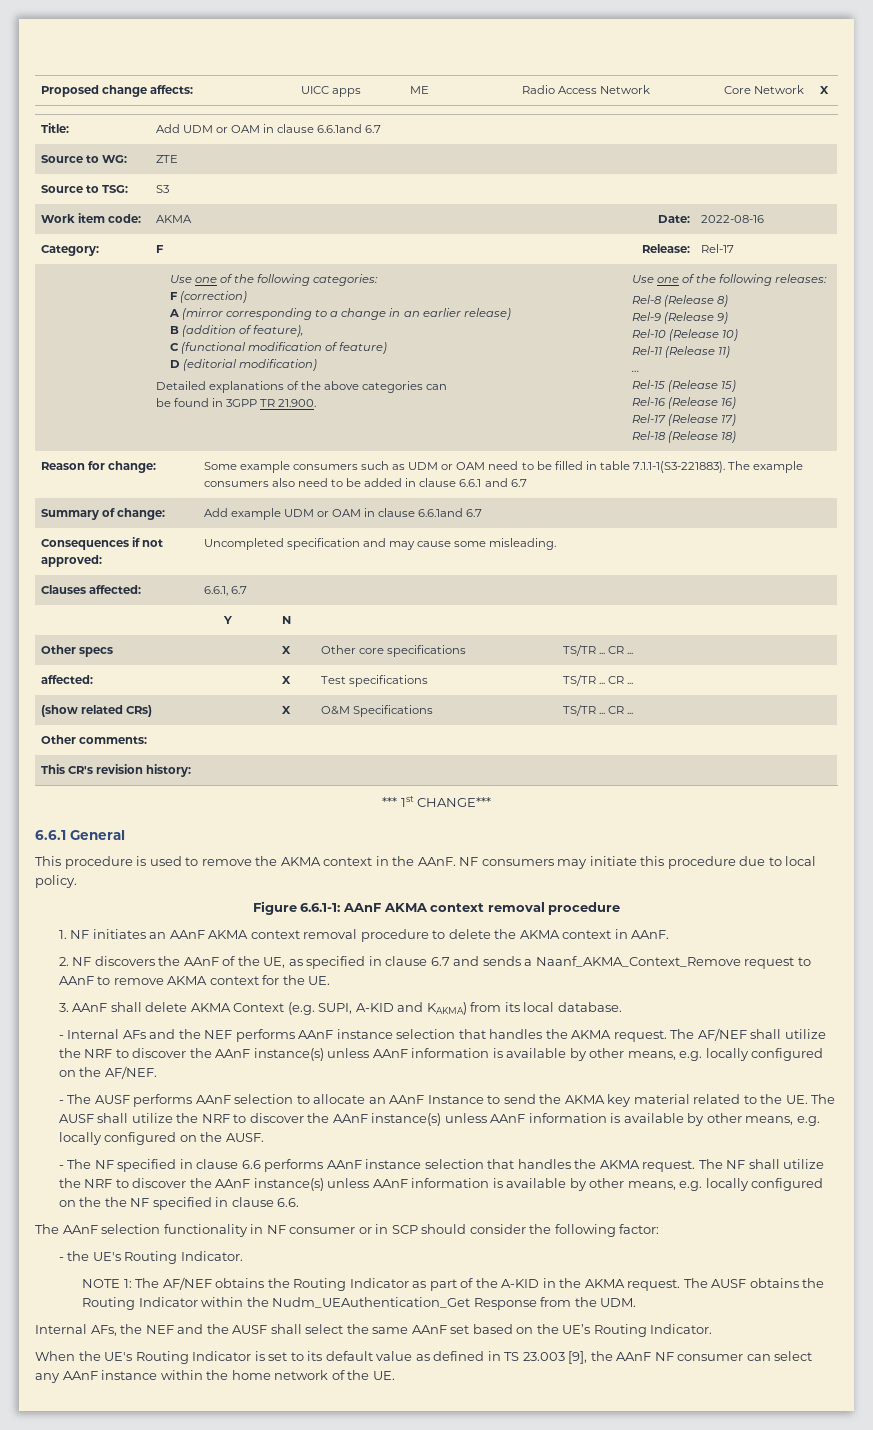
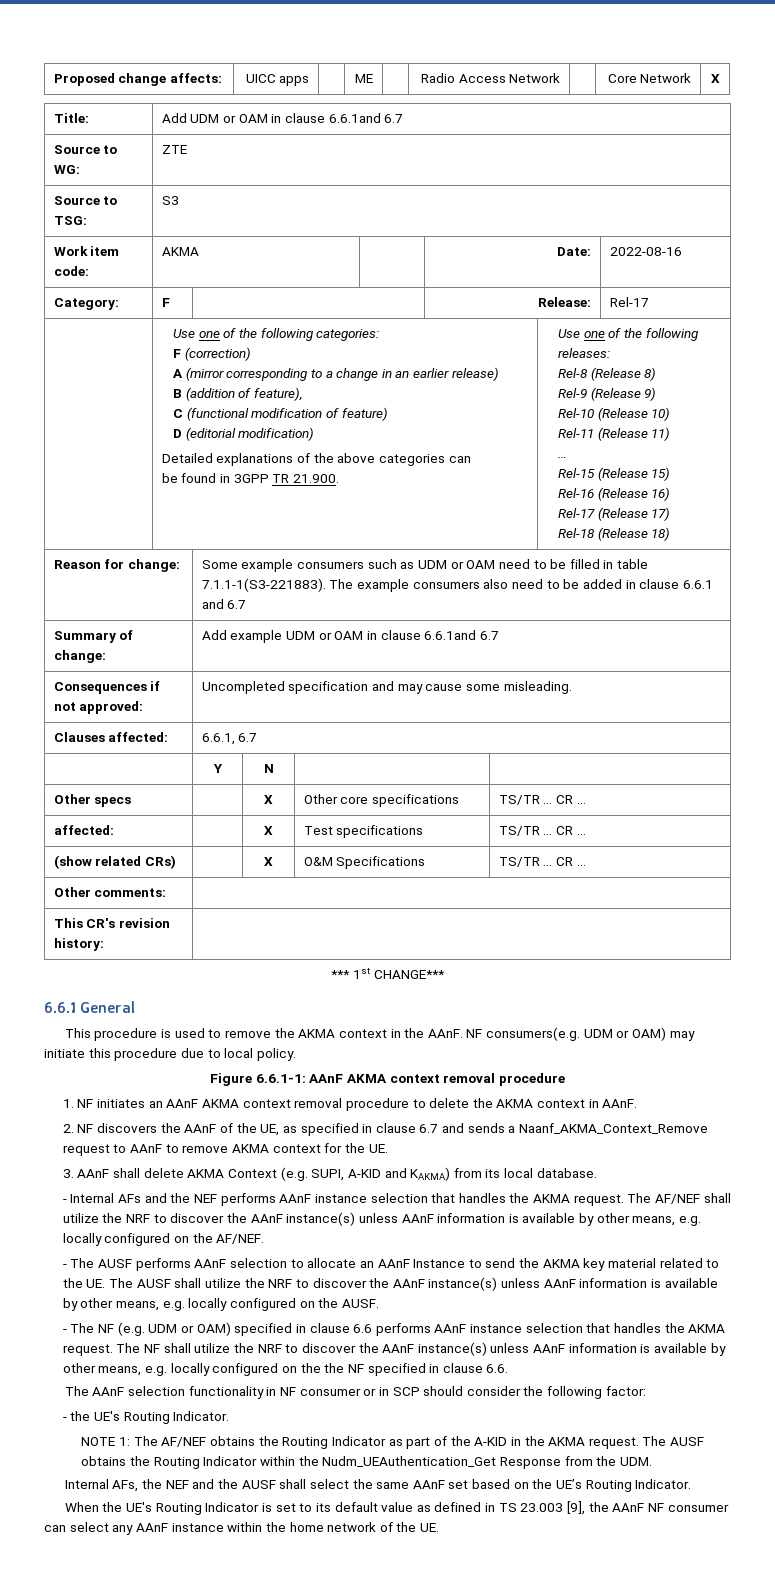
- NF consumers may initiate this procedure due to local policy.
+ NF consumers(e.g. UDM or OAM) may initiate this procedure due to local policy.
- - The NF specified in clause 6.6 performs AAnF instance selection that handles the AKMA request.
+ - The NF (e.g. UDM or OAM) specified in clause 6.6 performs AAnF instance selection that handles the AKMA request.

